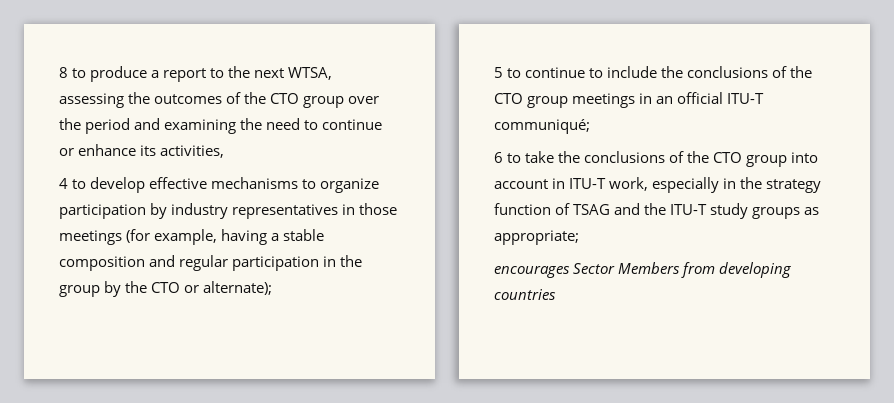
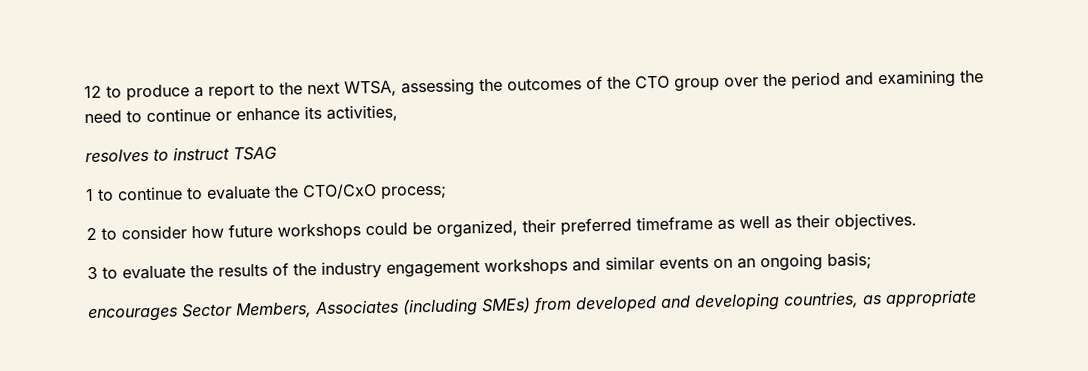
- 8 to produce a report to the next WTSA, assessing the outcomes of the CTO group over the period and examining the need to continue or enhance its activities,
+ 12 to produce a report to the next WTSA, assessing the outcomes of the CTO group over the period and examining the need to continue or enhance its activities,
- 4 to develop effective mechanisms to organize participation by industry representatives in those meetings (for example, having a stable composition and regular participation in the group by the CTO or alternate);
- 5 to continue to include the conclusions of the CTO group meetings in an official ITU-T communiqué;
- 6 to take the conclusions of the CTO group into account in ITU-T work, especially in the strategy function of TSAG and the ITU-T study groups as appropriate;
- encourages Sector Members from developing countries
+ resolves to instruct TSAG
+ 1 to continue to evaluate the CTO/CxO process;
+ 2 to consider how future workshops could be organized, their preferred timeframe as well as their objectives.
+ 3 to evaluate the results of the industry engagement workshops and similar events on an ongoing basis;
+ encourages Sector Members, Associates (including SMEs) from developed and developing countries, as appropriate

